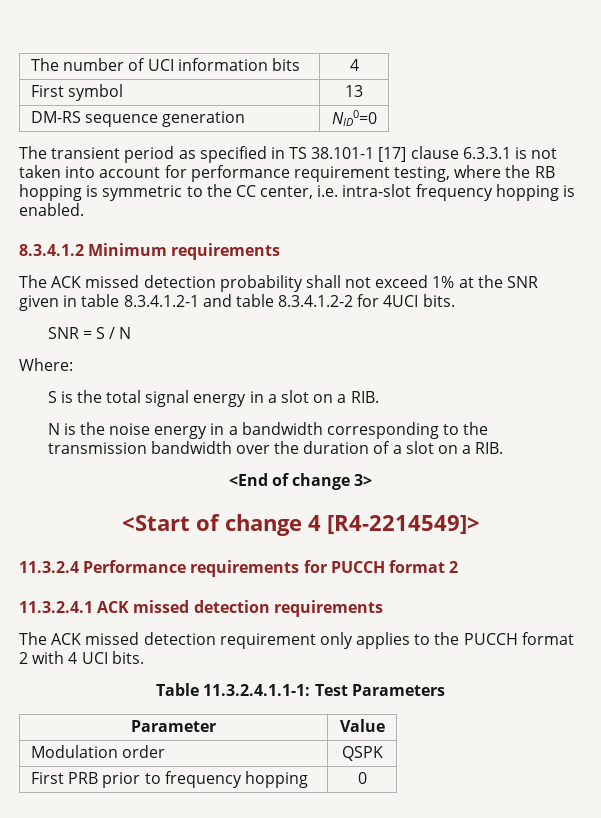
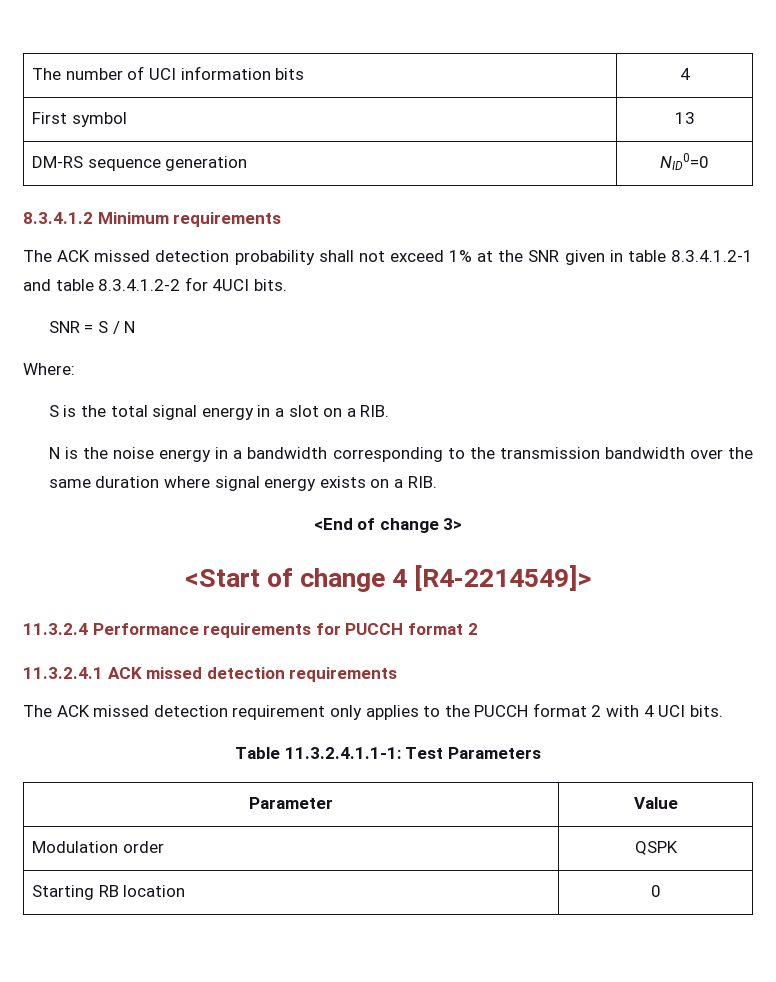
- The transient period as specified in TS 38.101-1 [17] clause 6.3.3.1 is not taken into account for performance requirement testing, where the RB hopping is symmetric to the CC center, i.e. intra-slot frequency hopping is enabled.
- N is the noise energy in a bandwidth corresponding to the transmission bandwidth over the duration of a slot on a RIB.
+ N is the noise energy in a bandwidth corresponding to the transmission bandwidth over the same duration where signal energy exists on a RIB.
- First PRB prior to frequency hopping | 0
+ Starting RB location | 0

